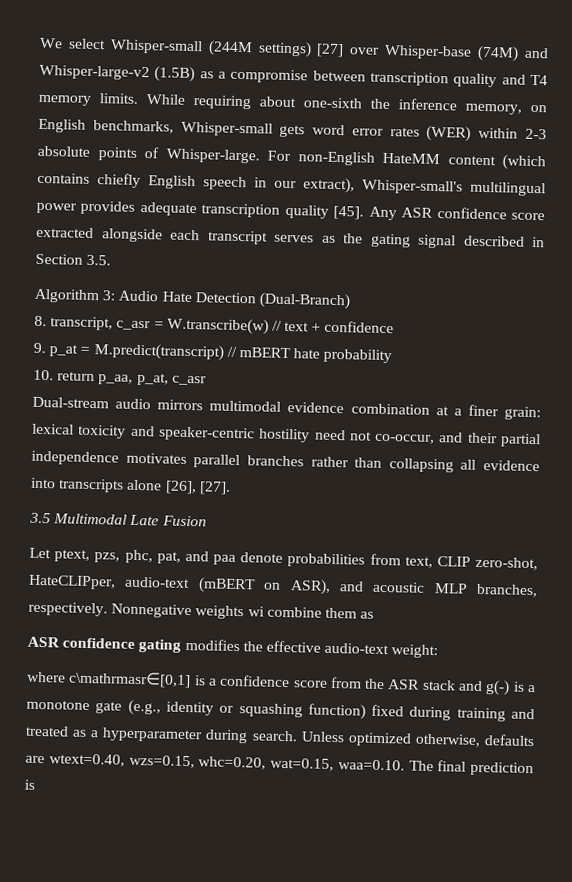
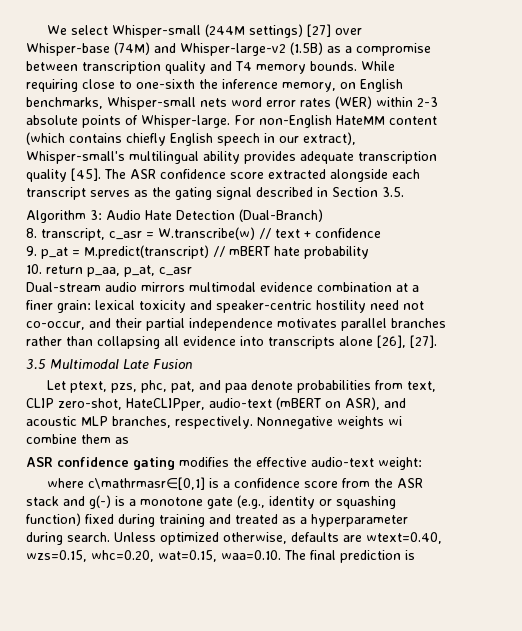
- We select Whisper-small (244M settings) [27] over Whisper-base (74M) and Whisper-large-v2 (1.5B) as a compromise between transcription quality and T4 memory limits.
+ We select Whisper-small (244M settings) [27] over Whisper-base (74M) and Whisper-large-v2 (1.5B) as a compromise between transcription quality and T4 memory bounds.
- While requiring about one-sixth the inference memory, on English benchmarks, Whisper-small gets word error rates (WER) within 2-3 absolute points of Whisper-large.
+ While requiring close to one-sixth the inference memory, on English benchmarks, Whisper-small nets word error rates (WER) within 2-3 absolute points of Whisper-large.
- For non-English HateMM content (which contains chiefly English speech in our extract), Whisper-small's multilingual power provides adequate transcription quality [45].
+ For non-English HateMM content (which contains chiefly English speech in our extract), Whisper-small's multilingual ability provides adequate transcription quality [45].
- Any ASR confidence score extracted alongside each transcript serves as the gating signal described in Section 3.5.
+ The ASR confidence score extracted alongside each transcript serves as the gating signal described in Section 3.5.

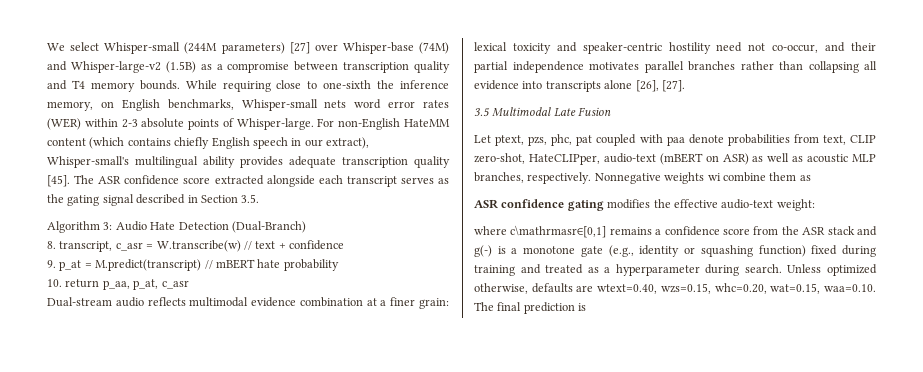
- We select Whisper-small (244M settings) [27] over Whisper-base (74M) and Whisper-large-v2 (1.5B) as a compromise between transcription quality and T4 memory bounds.
+ We select Whisper-small (244M parameters) [27] over Whisper-base (74M) and Whisper-large-v2 (1.5B) as a compromise between transcription quality and T4 memory bounds.
- Dual-stream audio mirrors multimodal evidence combination at a finer grain: lexical toxicity and speaker-centric hostility need not co-occur, and their partial independence motivates parallel branches rather than collapsing all evidence into transcripts alone [26], [27].
+ Dual-stream audio reflects multimodal evidence combination at a finer grain: lexical toxicity and speaker-centric hostility need not co-occur, and their partial independence motivates parallel branches rather than collapsing all evidence into transcripts alone [26], [27].
- Let ptext, pzs, phc, pat, and paa denote probabilities from text, CLIP zero-shot, HateCLIPper, audio-text (mBERT on ASR), and acoustic MLP branches, respectively.
+ Let ptext, pzs, phc, pat coupled with paa denote probabilities from text, CLIP zero-shot, HateCLIPper, audio-text (mBERT on ASR) as well as acoustic MLP branches, respectively.
- where c\mathrmasr∈[0,1] is a confidence score from the ASR stack and g(-) is a monotone gate (e.g., identity or squashing function) fixed during training and treated as a hyperparameter during search.
+ where c\mathrmasr∈[0,1] remains a confidence score from the ASR stack and g(-) is a monotone gate (e.g., identity or squashing function) fixed during training and treated as a hyperparameter during search.

